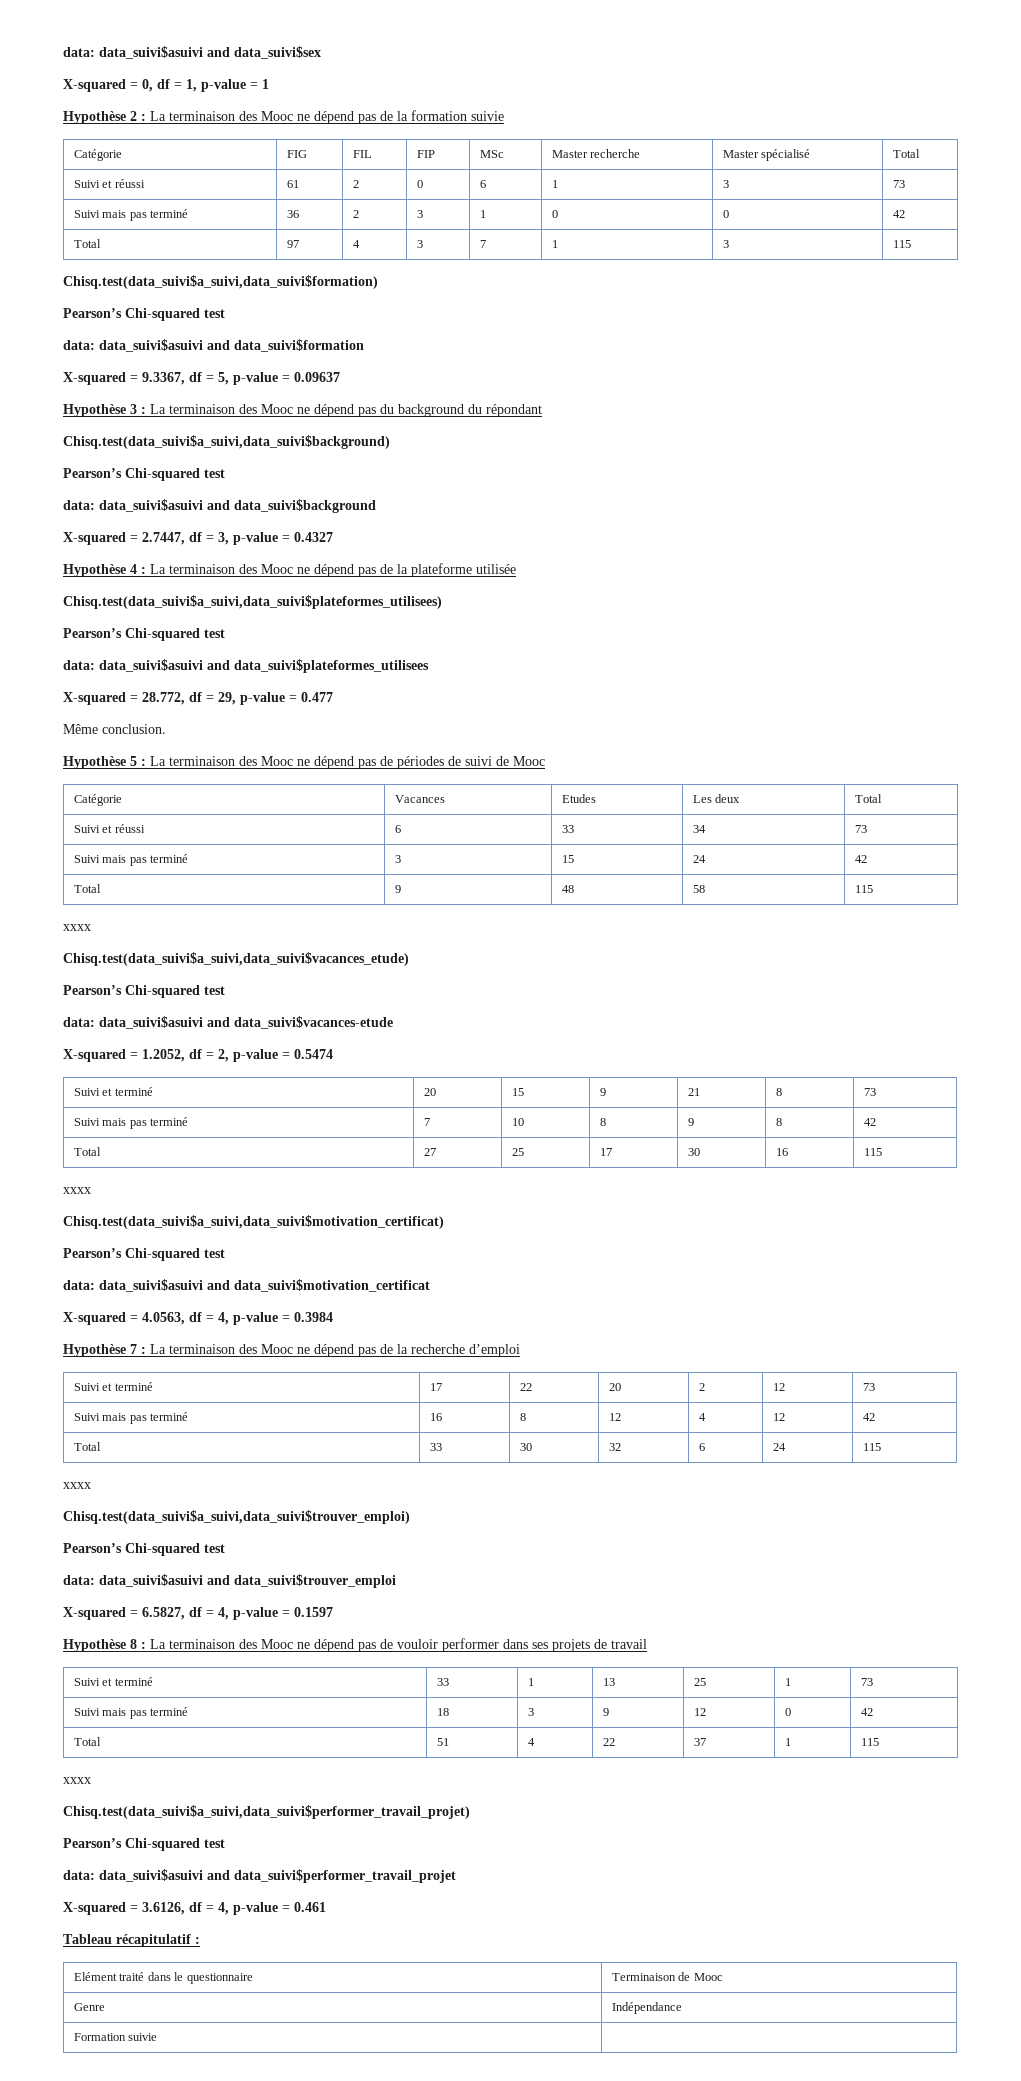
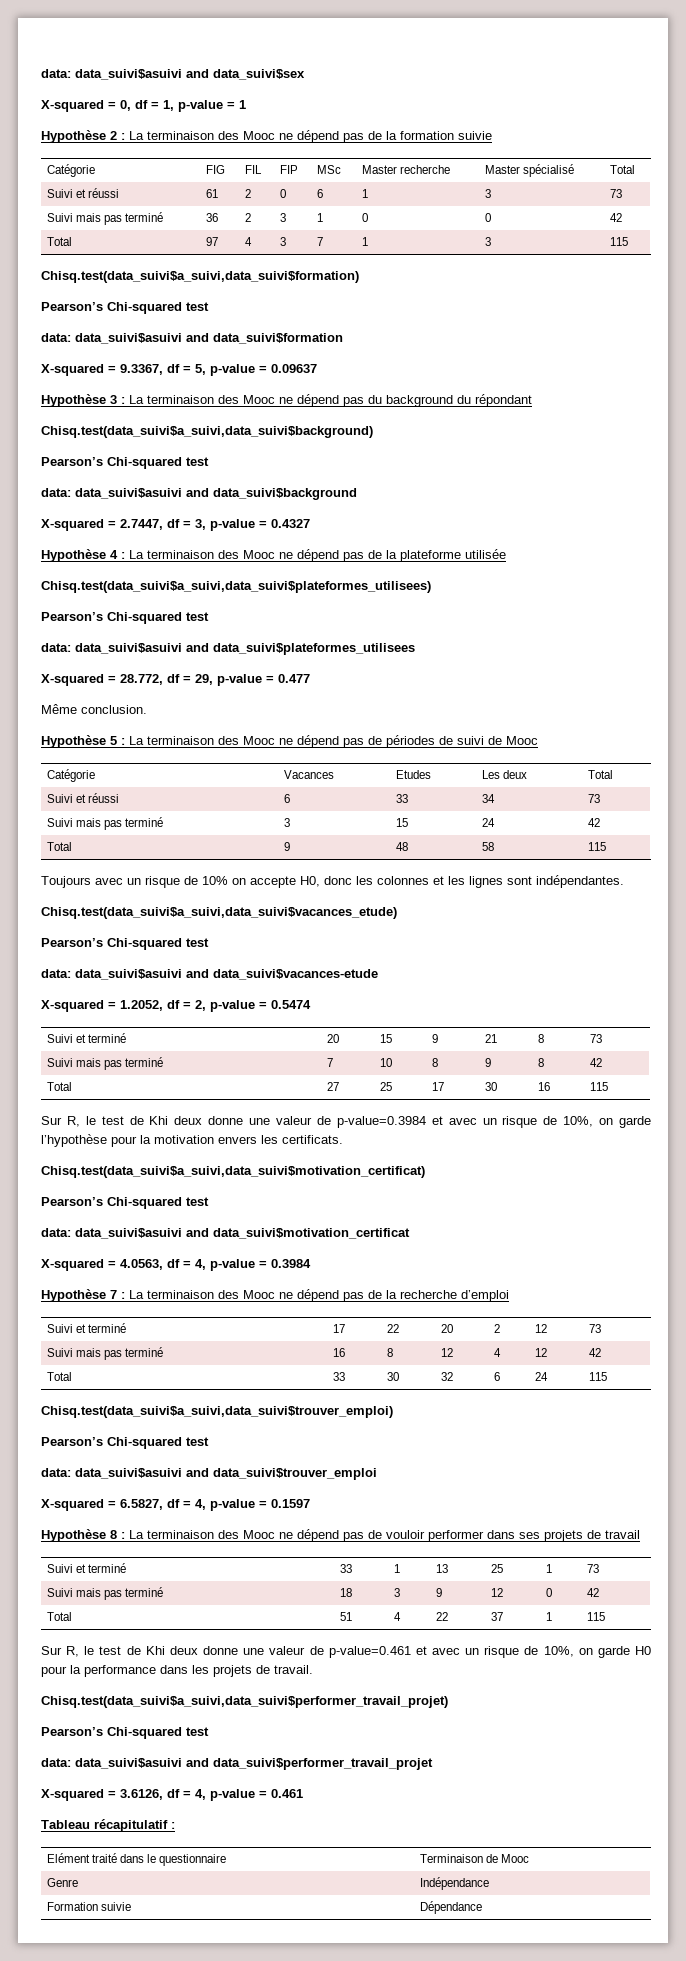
  Total | 9 | 48 | 58 | 115
- xxxx
+ Toujours avec un risque de 10% on accepte H0, donc les colonnes et les lignes sont indépendantes.
  Total | 27 | 25 | 17 | 30 | 16 | 115
- xxxx
+ Sur R, le test de Khi deux donne une valeur de p-value=0.3984 et avec un risque de 10%, on garde l’hypothèse pour la motivation envers les certificats.
  Total | 33 | 30 | 32 | 6 | 24 | 115
- xxxx
  Total | 51 | 4 | 22 | 37 | 1 | 115
- xxxx
+ Sur R, le test de Khi deux donne une valeur de p-value=0.461 et avec un risque de 10%, on garde H0 pour la performance dans les projets de travail.
- Formation suivie |
+ Formation suivie | Dépendance

